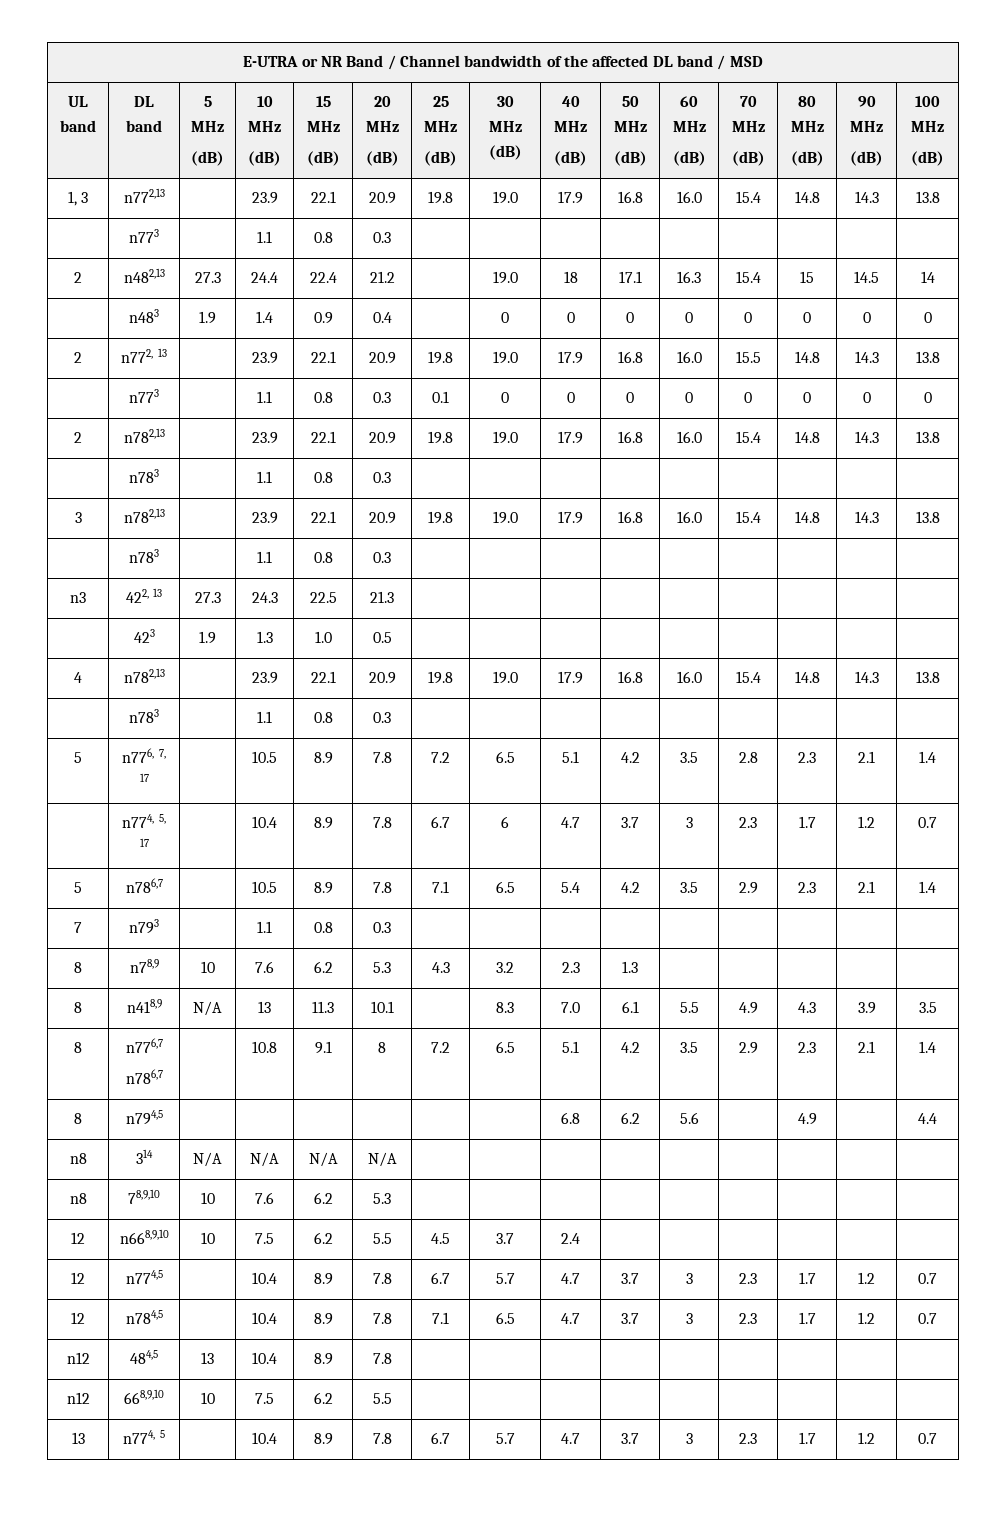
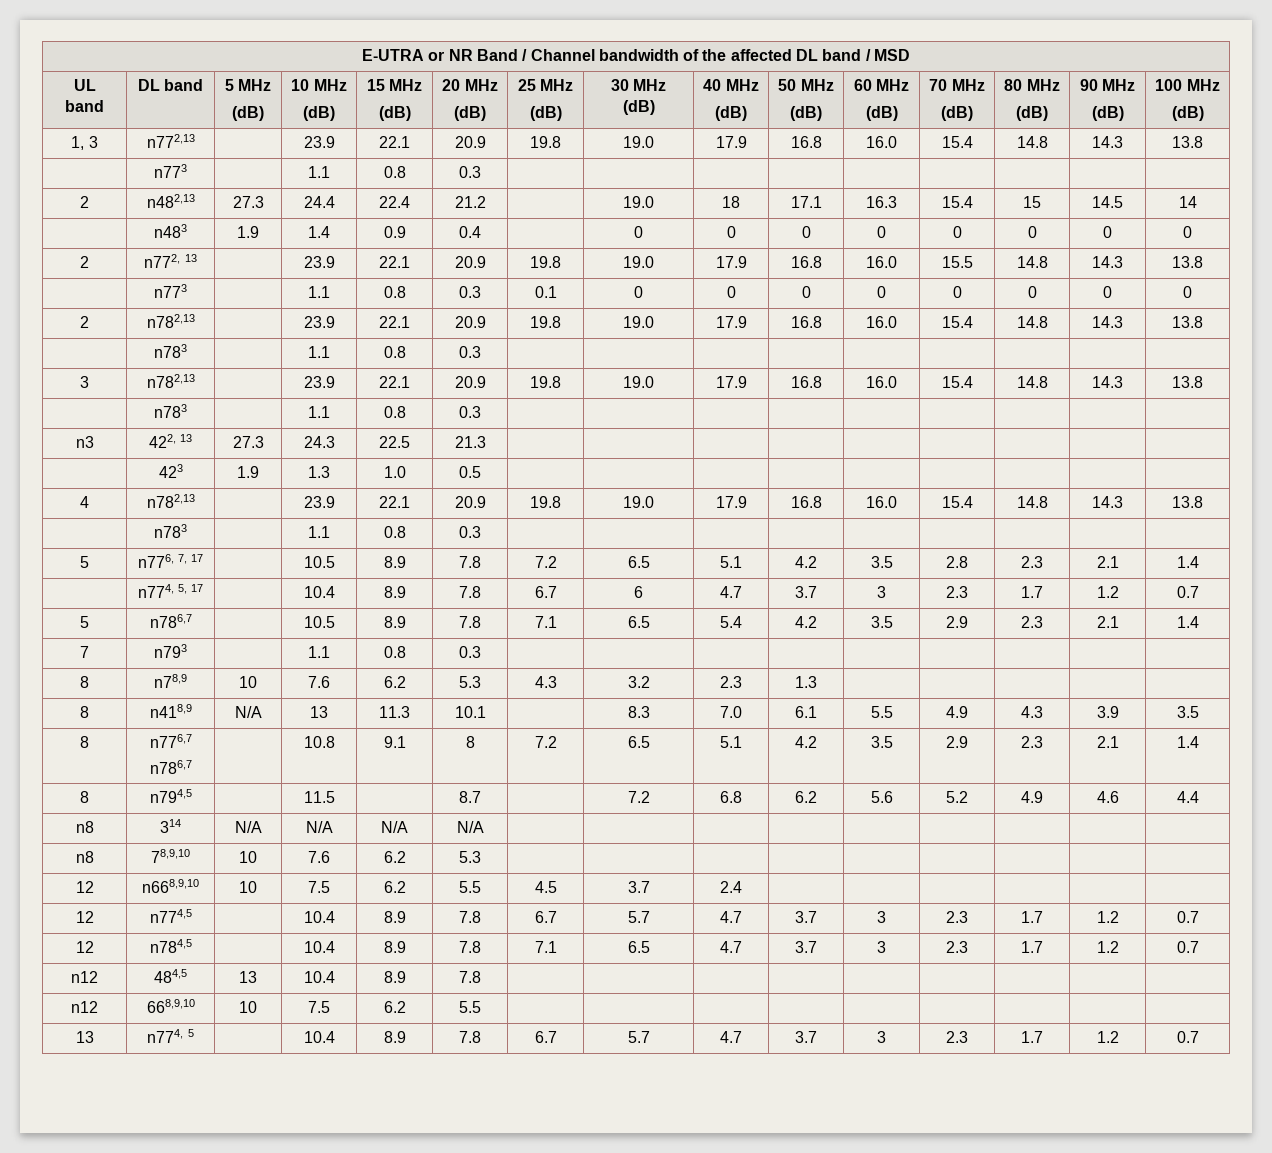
- 8 | n794,5 | | | | | | | 6.8 | 6.2 | 5.6 | | 4.9 | | 4.4
+ 8 | n794,5 | | 11.5 | | 8.7 | | 7.2 | 6.8 | 6.2 | 5.6 | 5.2 | 4.9 | 4.6 | 4.4

